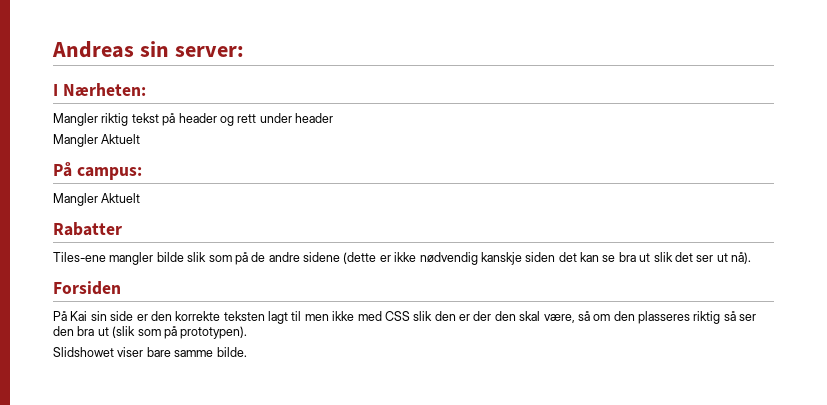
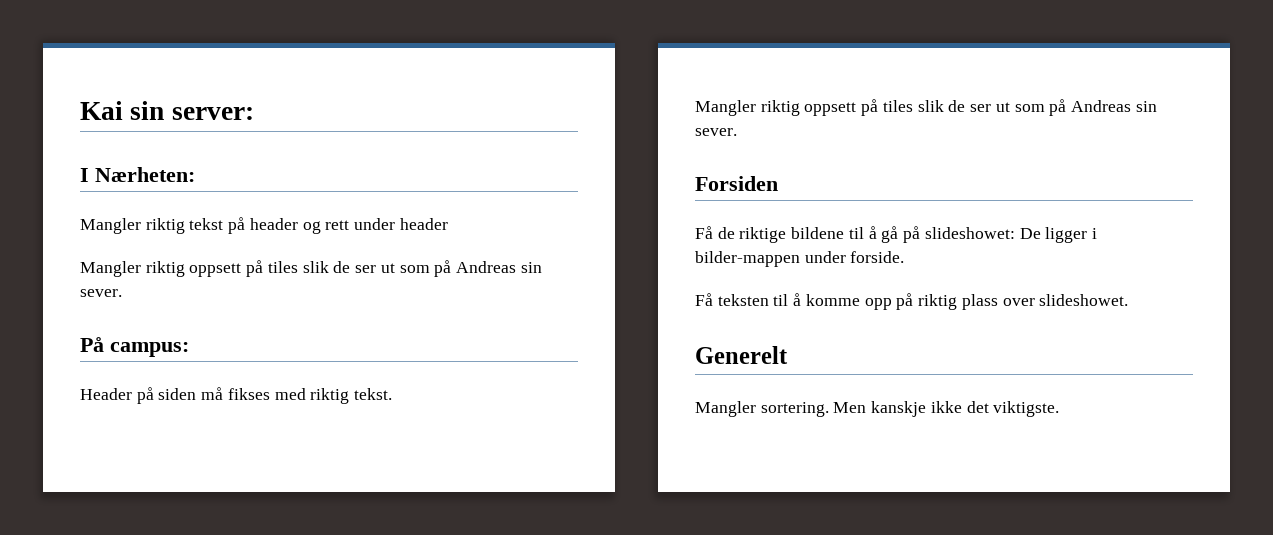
- Andreas sin server:
+ Kai sin server:
  Mangler riktig tekst på header og rett under header
- Mangler Aktuelt
+ Mangler riktig oppsett på tiles slik de ser ut som på Andreas sin sever.
  På campus:
- Mangler Aktuelt
- Rabatter
- Tiles-ene mangler bilde slik som på de andre sidene (dette er ikke nødvendig kanskje siden det kan se bra ut slik det ser ut nå).
+ Header på siden må fikses med riktig tekst.
+ Mangler riktig oppsett på tiles slik de ser ut som på Andreas sin sever.
  Forsiden
- På Kai sin side er den korrekte teksten lagt til men ikke med CSS slik den er der den skal være, så om den plasseres riktig så ser den bra ut (slik som på prototypen).
- Slidshowet viser bare samme bilde.
+ Få de riktige bildene til å gå på slideshowet: De ligger i bilder-mappen under forside.
+ Få teksten til å komme opp på riktig plass over slideshowet.
+ Generelt
+ Mangler sortering. Men kanskje ikke det viktigste.

